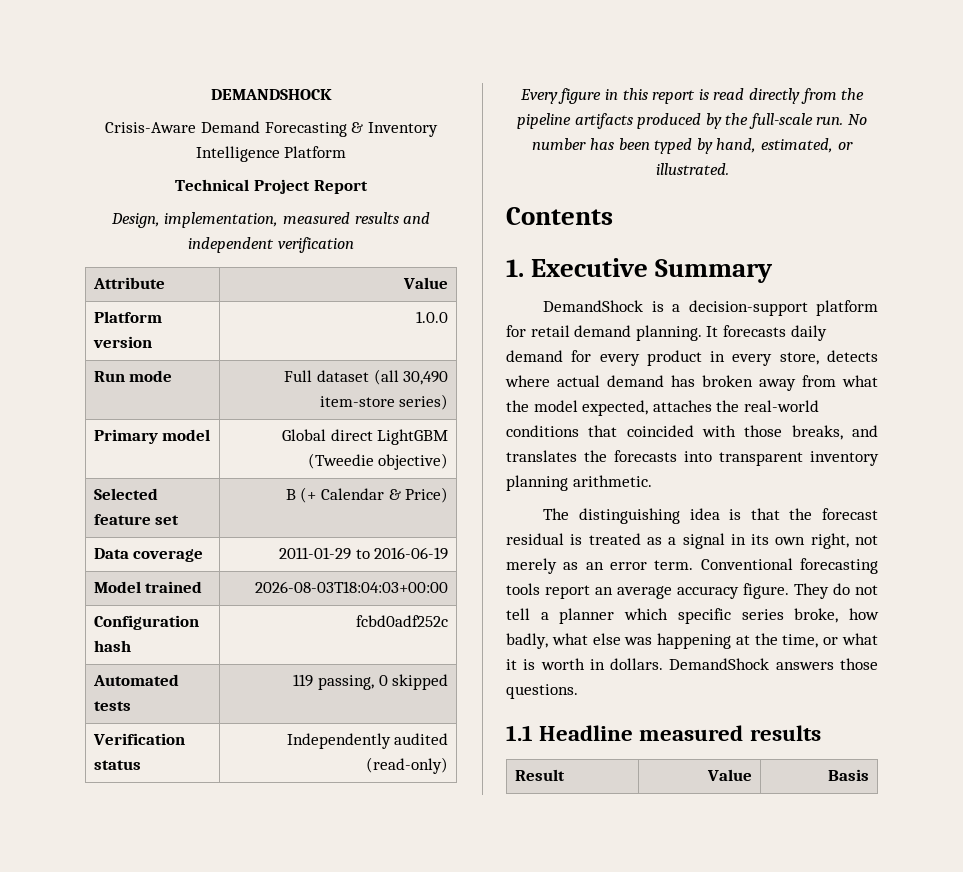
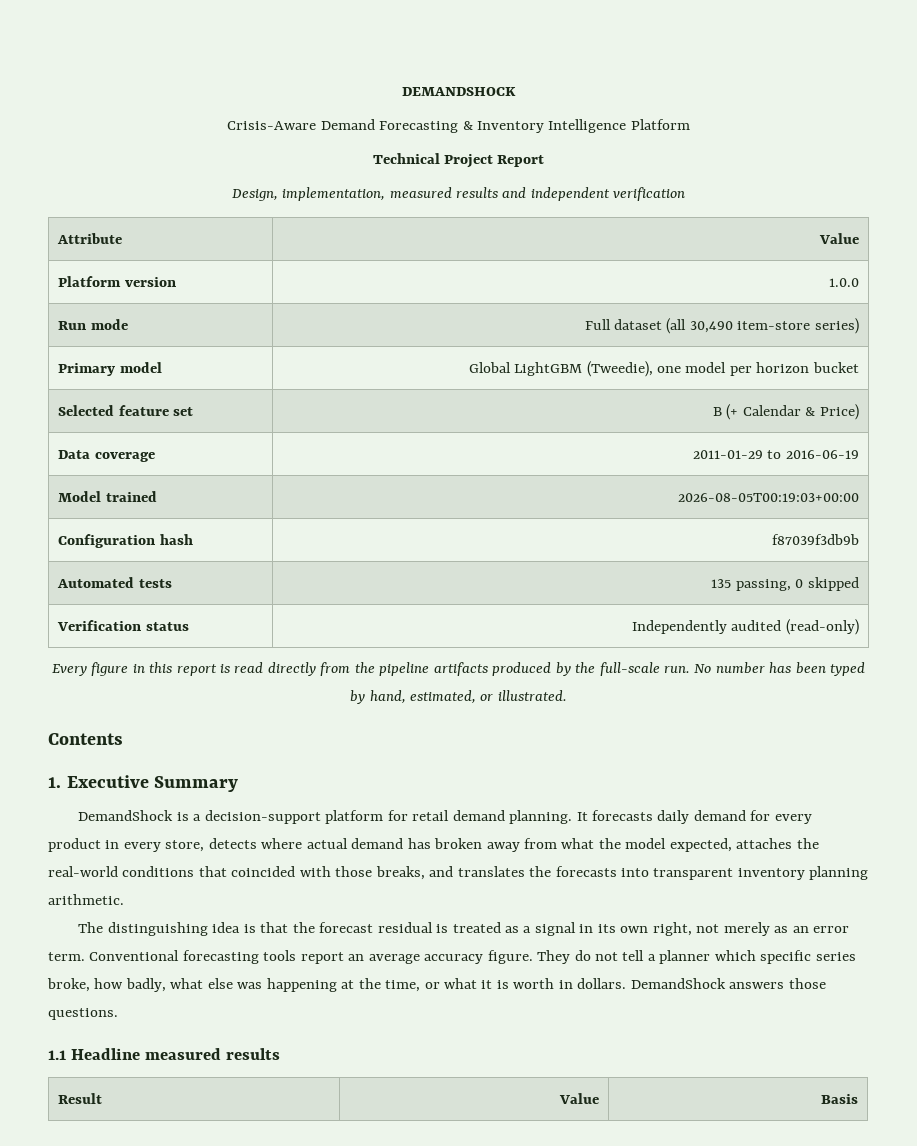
- Primary model | Global direct LightGBM (Tweedie objective)
+ Primary model | Global LightGBM (Tweedie), one model per horizon bucket
- Model trained | 2026-08-03T18:04:03+00:00
+ Model trained | 2026-08-05T00:19:03+00:00
- Configuration hash | fcbd0adf252c
+ Configuration hash | f87039f3db9b
- Automated tests | 119 passing, 0 skipped
+ Automated tests | 135 passing, 0 skipped

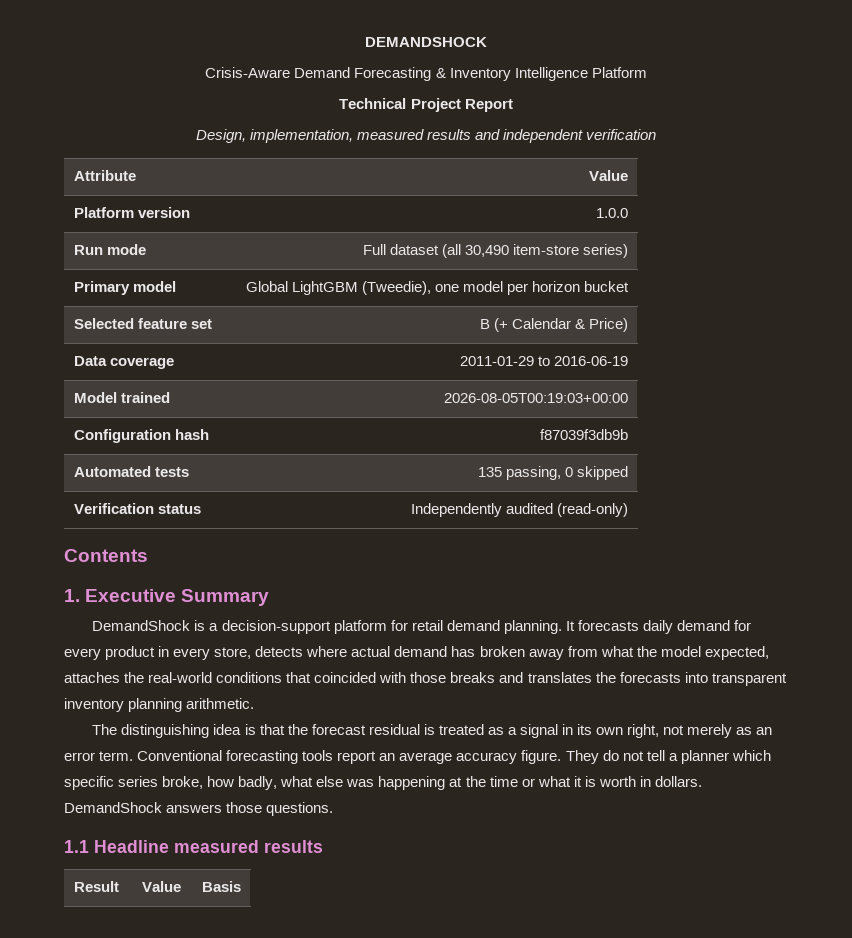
- Every figure in this report is read directly from the pipeline artifacts produced by the full-scale run. No number has been typed by hand, estimated, or illustrated.
- It forecasts daily demand for every product in every store, detects where actual demand has broken away from what the model expected, attaches the real-world conditions that coincided with those breaks, and translates the forecasts into transparent inventory planning arithmetic.
+ It forecasts daily demand for every product in every store, detects where actual demand has broken away from what the model expected, attaches the real-world conditions that coincided with those breaks and translates the forecasts into transparent inventory planning arithmetic.
- They do not tell a planner which specific series broke, how badly, what else was happening at the time, or what it is worth in dollars.
+ They do not tell a planner which specific series broke, how badly, what else was happening at the time or what it is worth in dollars.

